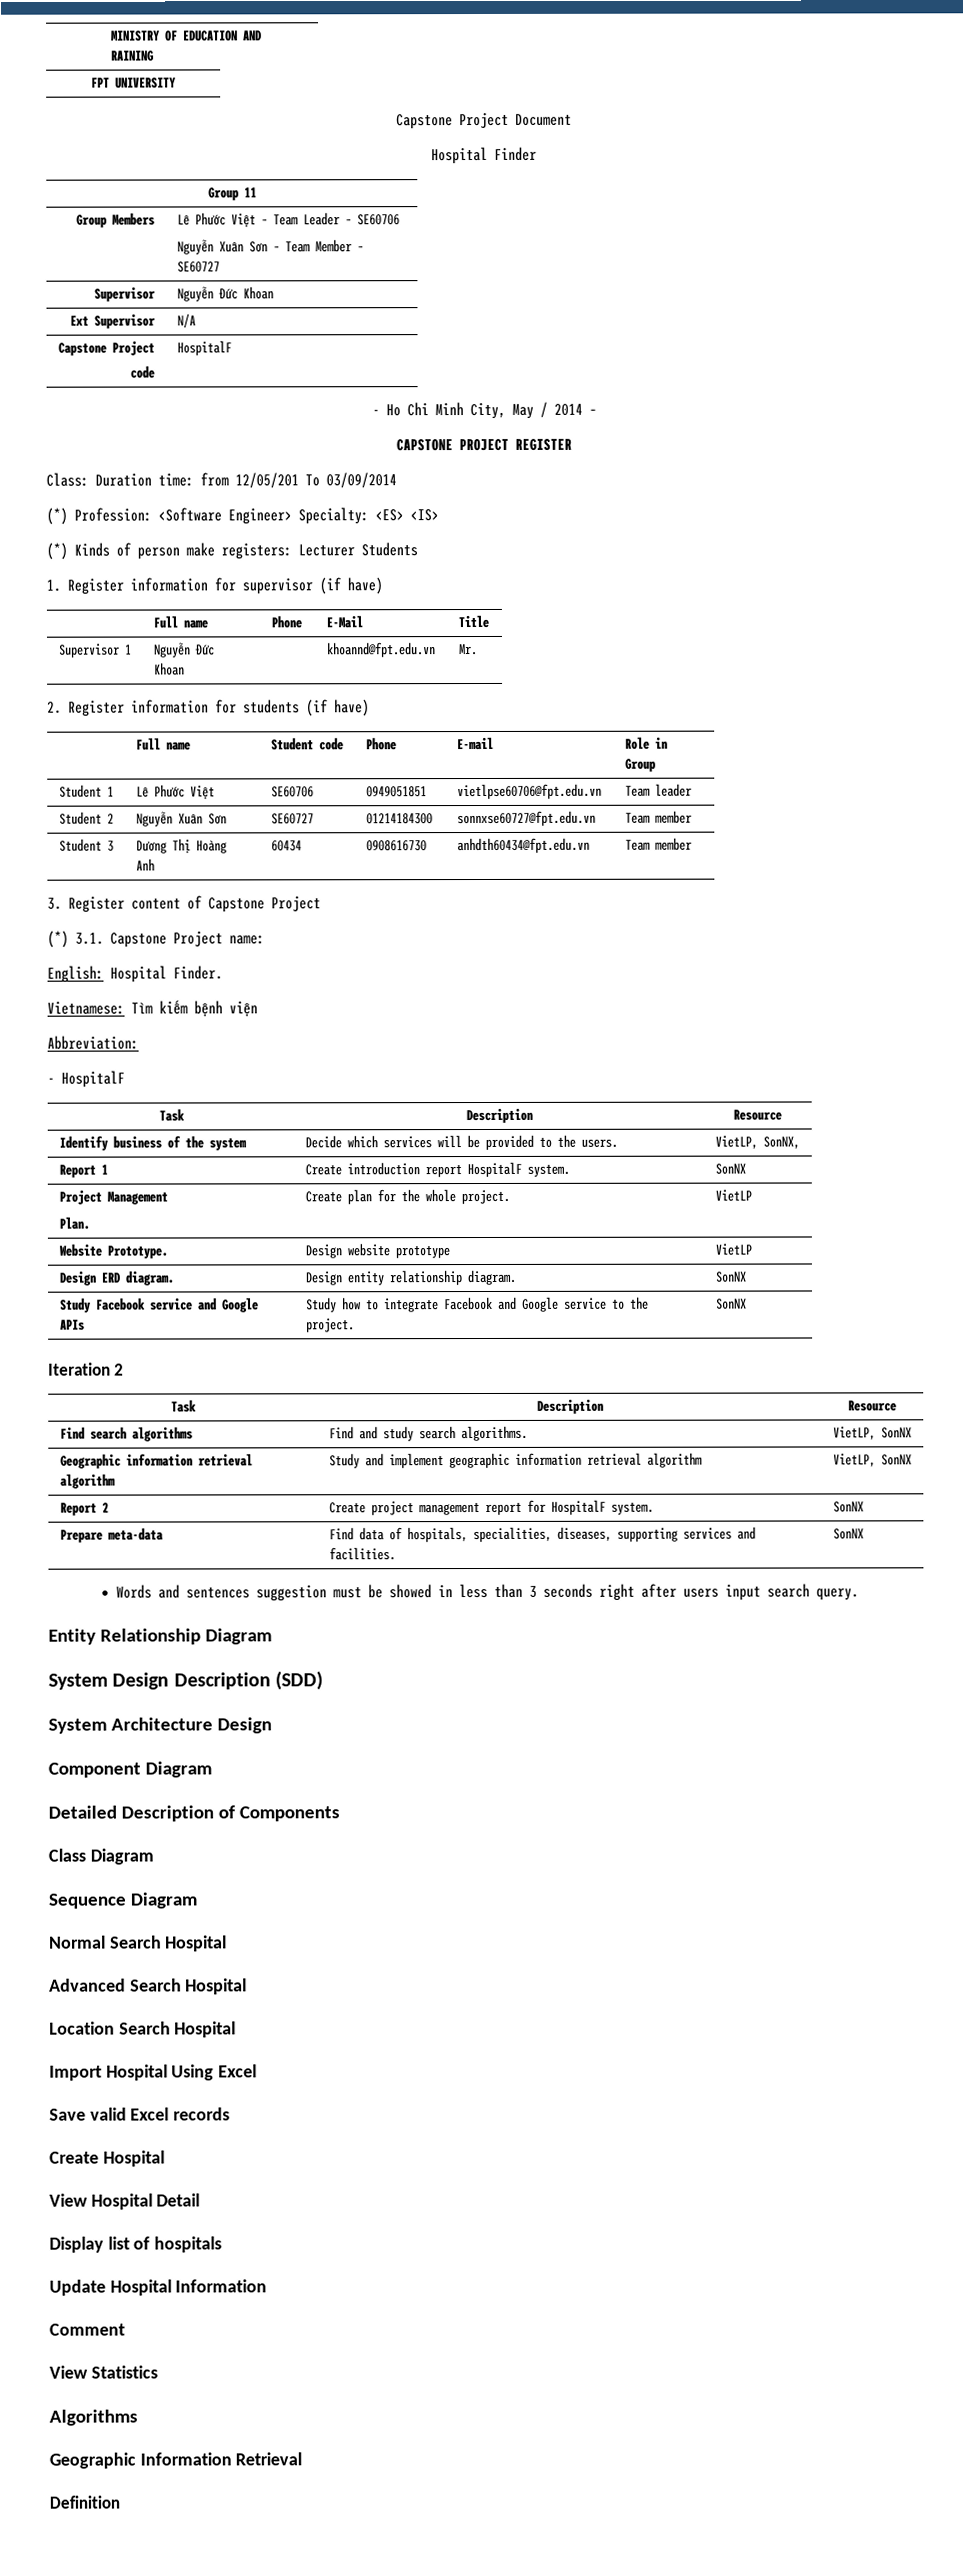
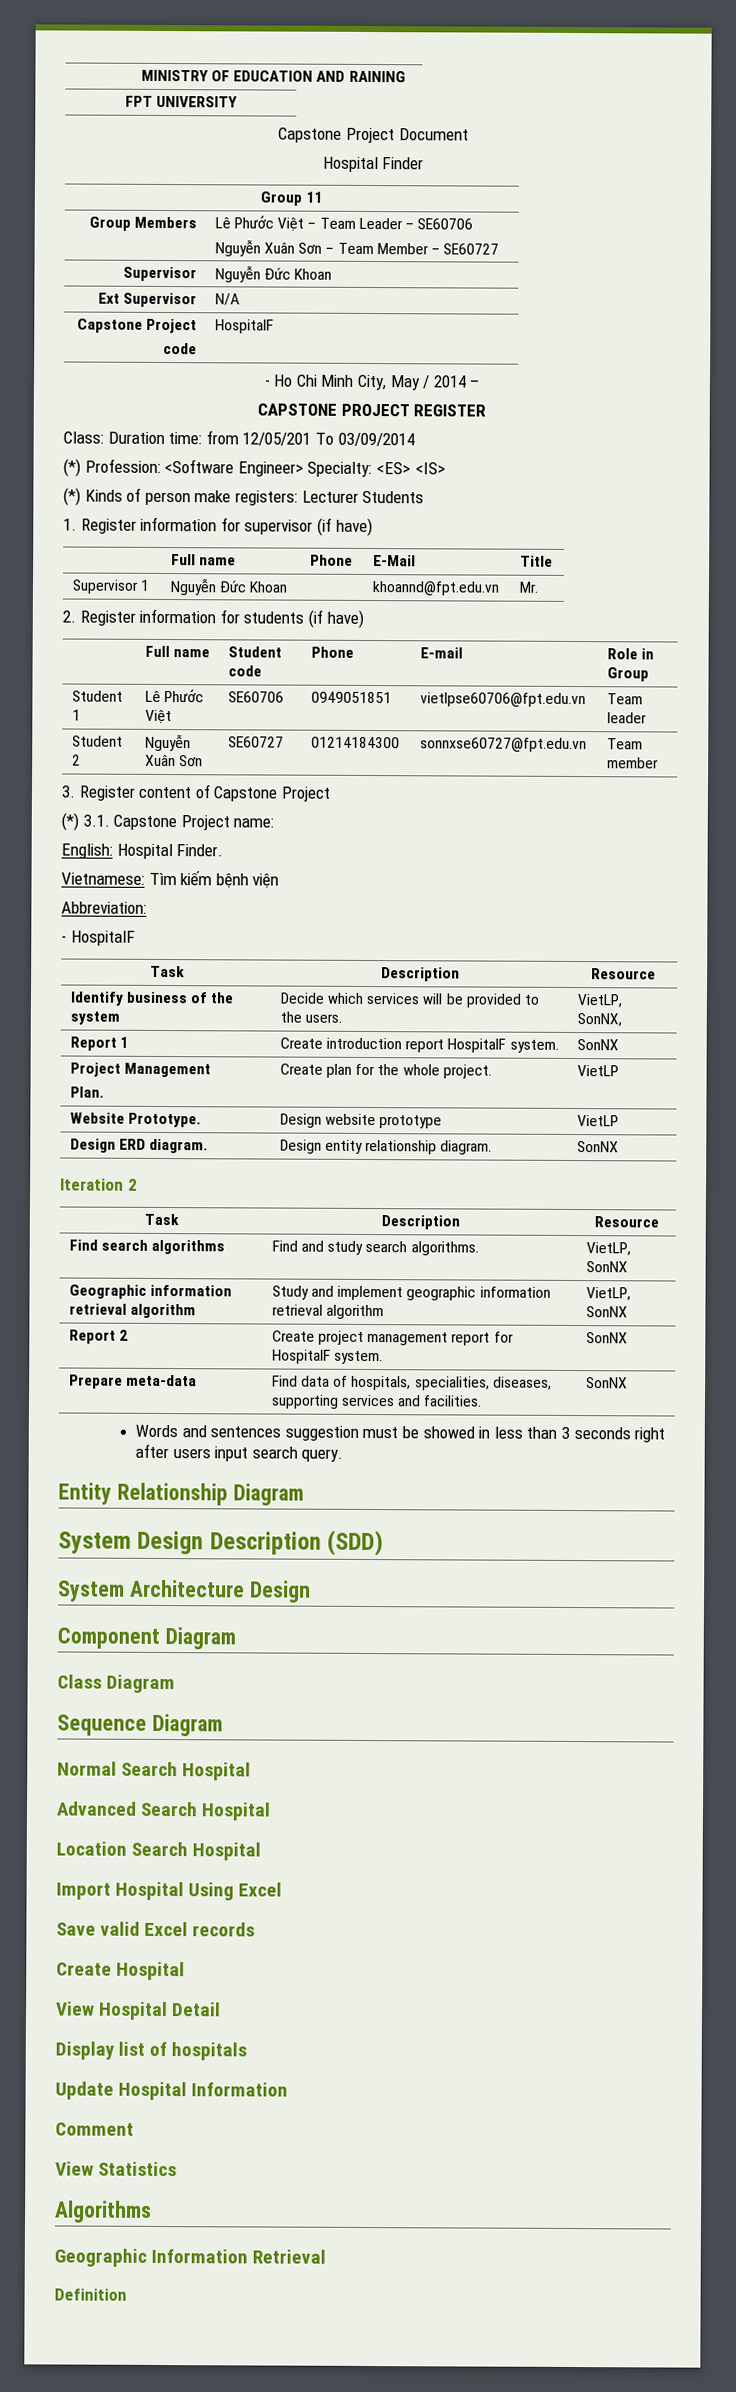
- Student 3 | Dương Thị Hoàng Anh | 60434 | 0908616730 | anhdth60434@fpt.edu.vn | Team member
- Study Facebook service and Google APIs | Study how to integrate Facebook and Google service to the project. | SonNX
- Detailed Description of Components

